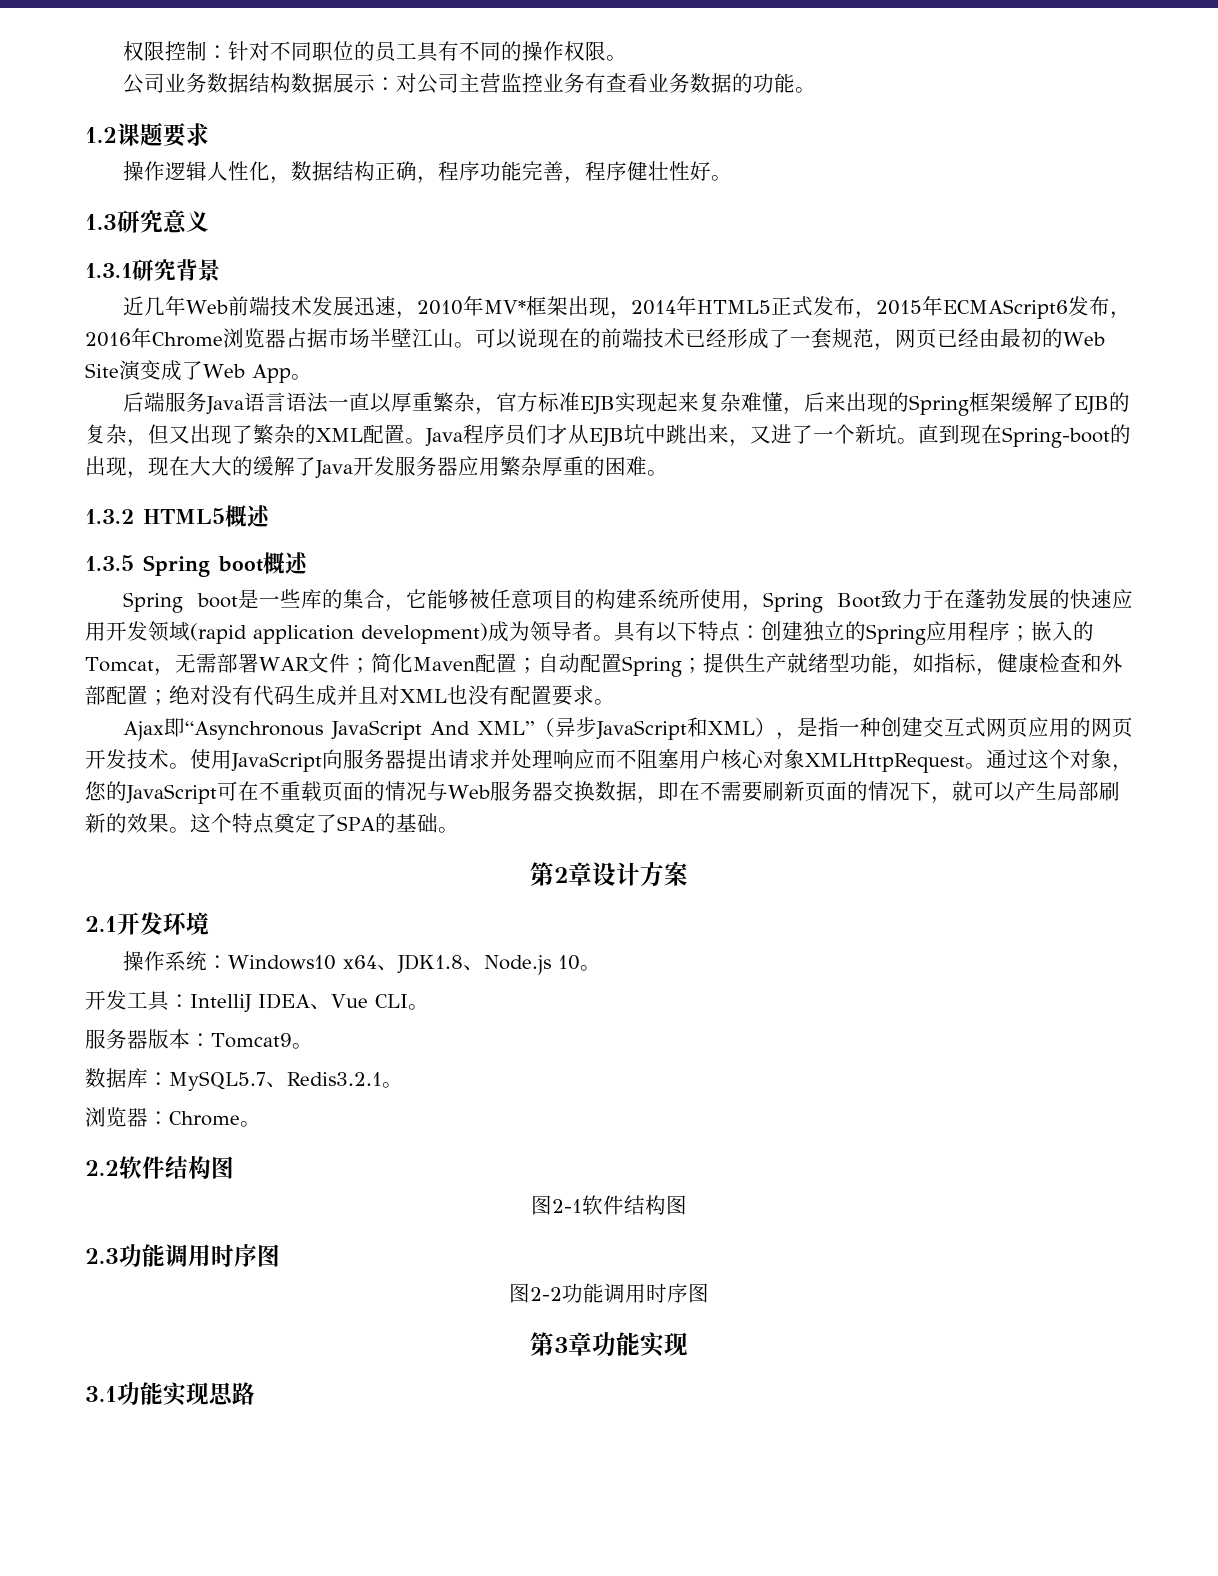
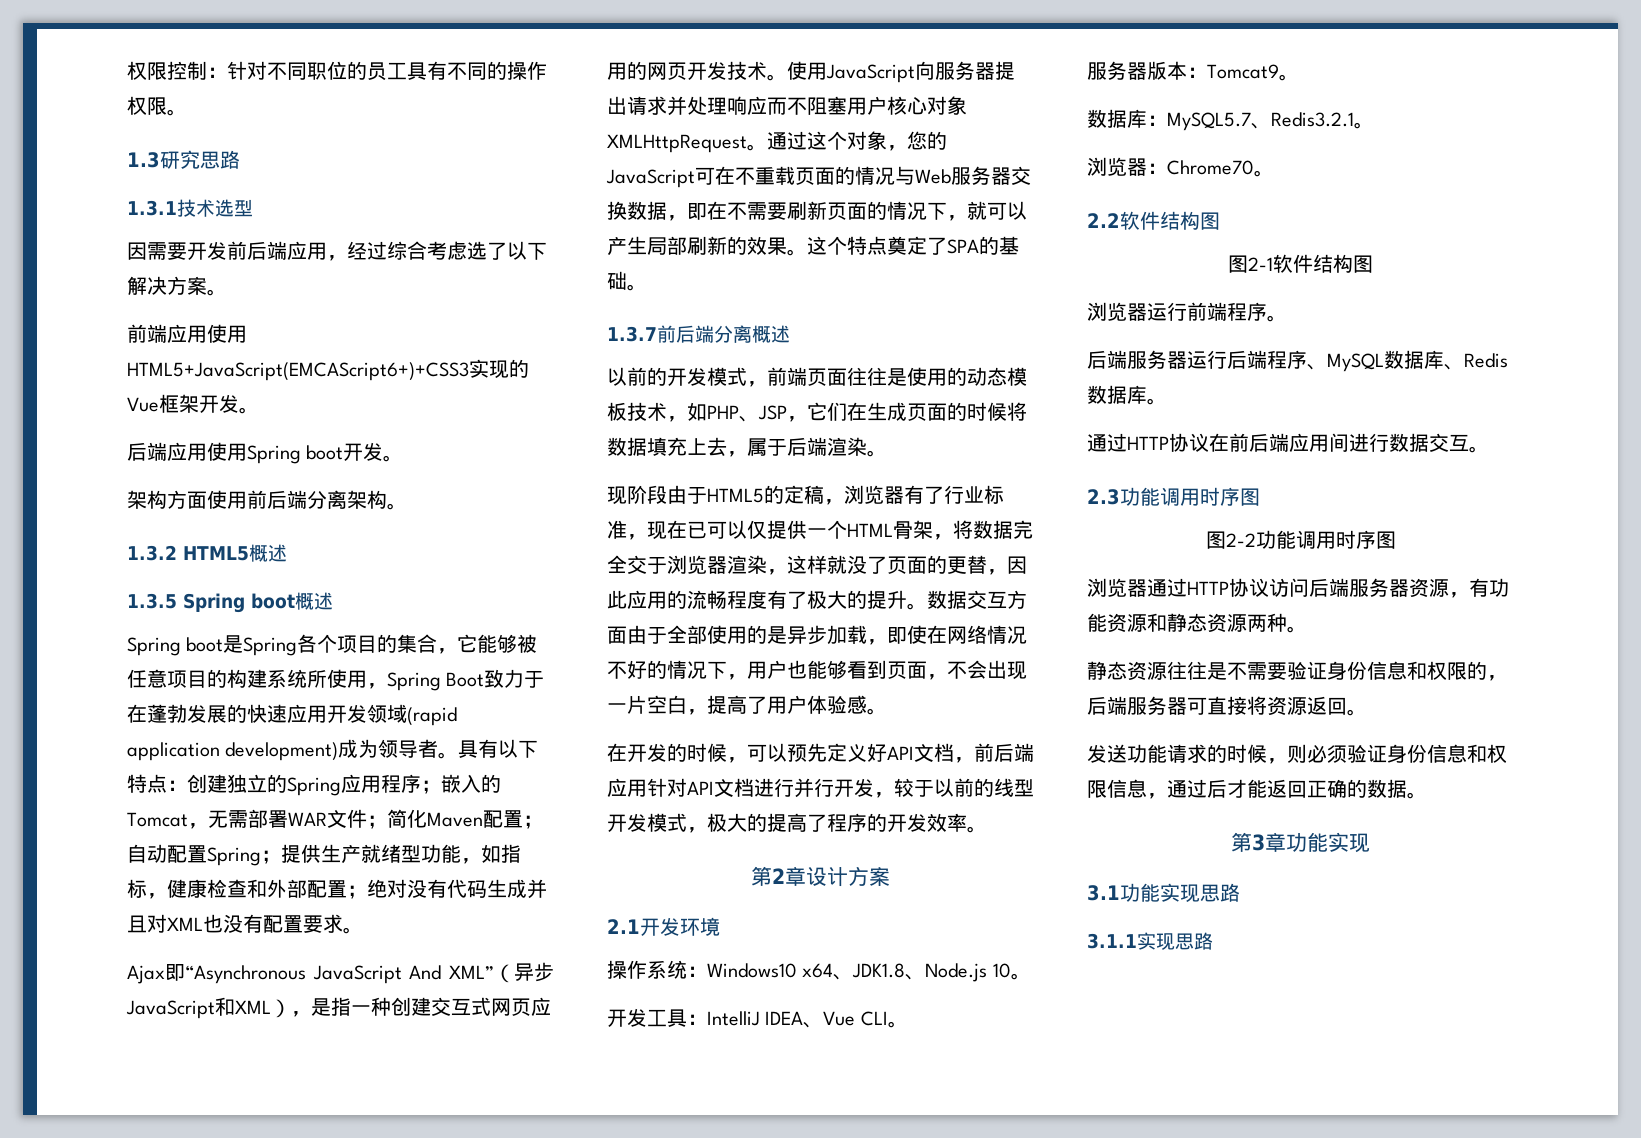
- 公司业务数据结构数据展示：对公司主营监控业务有查看业务数据的功能。
- 1.2课题要求
- 操作逻辑人性化，数据结构正确，程序功能完善，程序健壮性好。
- 1.3研究意义
+ 1.3研究思路
- 1.3.1研究背景
- 近几年Web前端技术发展迅速，2010年MV*框架出现，2014年HTML5正式发布，2015年ECMAScript6发布，2016年Chrome浏览器占据市场半壁江山。可以说现在的前端技术已经形成了一套规范，网页已经由最初的Web Site演变成了Web App。
- 后端服务Java语言语法一直以厚重繁杂，官方标准EJB实现起来复杂难懂，后来出现的Spring框架缓解了EJB的复杂，但又出现了繁杂的XML配置。Java程序员们才从EJB坑中跳出来，又进了一个新坑。直到现在Spring-boot的出现，现在大大的缓解了Java开发服务器应用繁杂厚重的困难。
+ 1.3.1技术选型
+ 因需要开发前后端应用，经过综合考虑选了以下解决方案。
+ 前端应用使用HTML5+JavaScript(EMCAScript6+)+CSS3实现的Vue框架开发。
+ 后端应用使用Spring boot开发。
+ 架构方面使用前后端分离架构。
- Spring boot是一些库的集合，它能够被任意项目的构建系统所使用，Spring Boot致力于在蓬勃发展的快速应用开发领域(rapid application development)成为领导者。
+ Spring boot是Spring各个项目的集合，它能够被任意项目的构建系统所使用，Spring Boot致力于在蓬勃发展的快速应用开发领域(rapid application development)成为领导者。
+ 1.3.7前后端分离概述
+ 以前的开发模式，前端页面往往是使用的动态模板技术，如PHP、JSP，它们在生成页面的时候将数据填充上去，属于后端渲染。
+ 现阶段由于HTML5的定稿，浏览器有了行业标准，现在已可以仅提供一个HTML骨架，将数据完全交于浏览器渲染，这样就没了页面的更替，因此应用的流畅程度有了极大的提升。数据交互方面由于全部使用的是异步加载，即使在网络情况不好的情况下，用户也能够看到页面，不会出现一片空白，提高了用户体验感。
+ 在开发的时候，可以预先定义好API文档，前后端应用针对API文档进行并行开发，较于以前的线型开发模式，极大的提高了程序的开发效率。
- 浏览器：Chrome。
+ 浏览器：Chrome70。
+ 浏览器运行前端程序。
+ 后端服务器运行后端程序、MySQL数据库、Redis数据库。
+ 通过HTTP协议在前后端应用间进行数据交互。
+ 浏览器通过HTTP协议访问后端服务器资源，有功能资源和静态资源两种。
+ 静态资源往往是不需要验证身份信息和权限的，后端服务器可直接将资源返回。
+ 发送功能请求的时候，则必须验证身份信息和权限信息，通过后才能返回正确的数据。
+ 3.1.1实现思路

